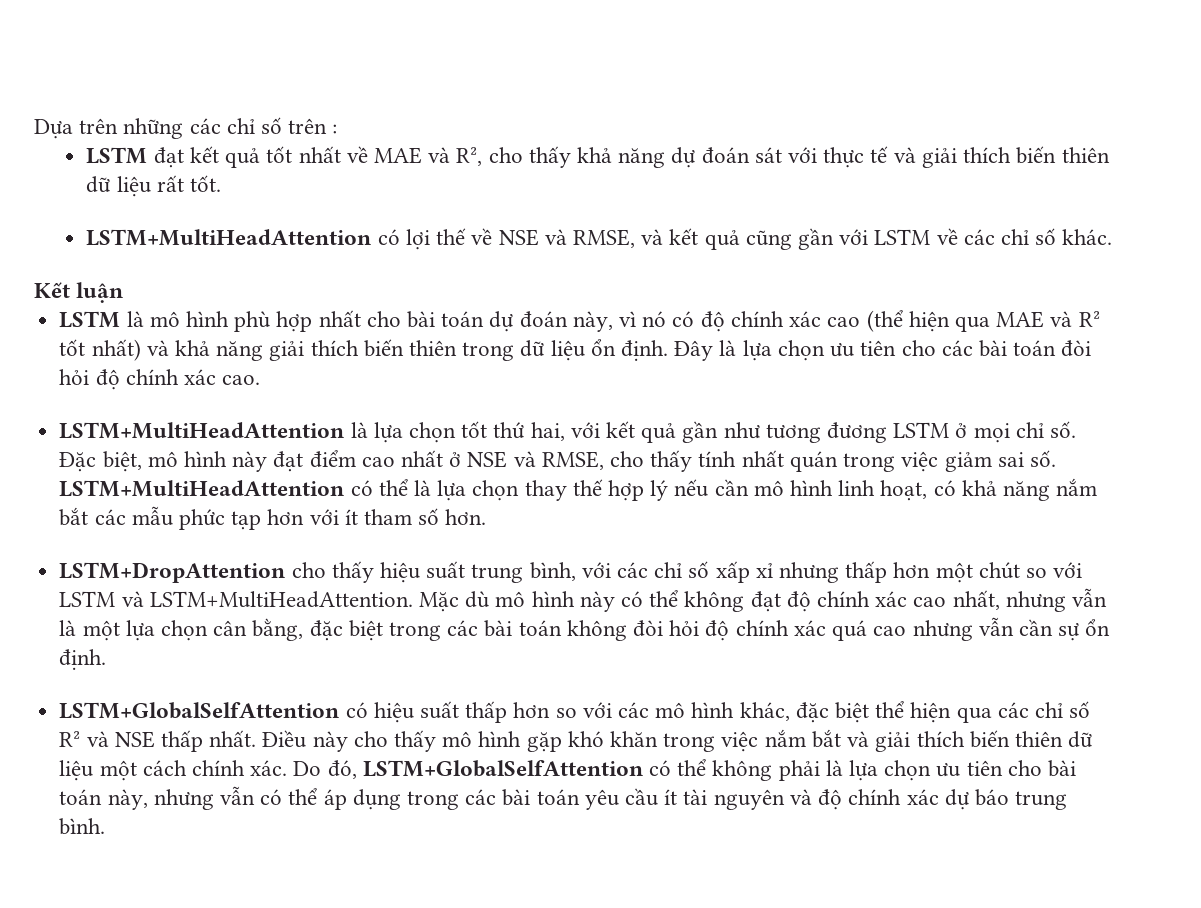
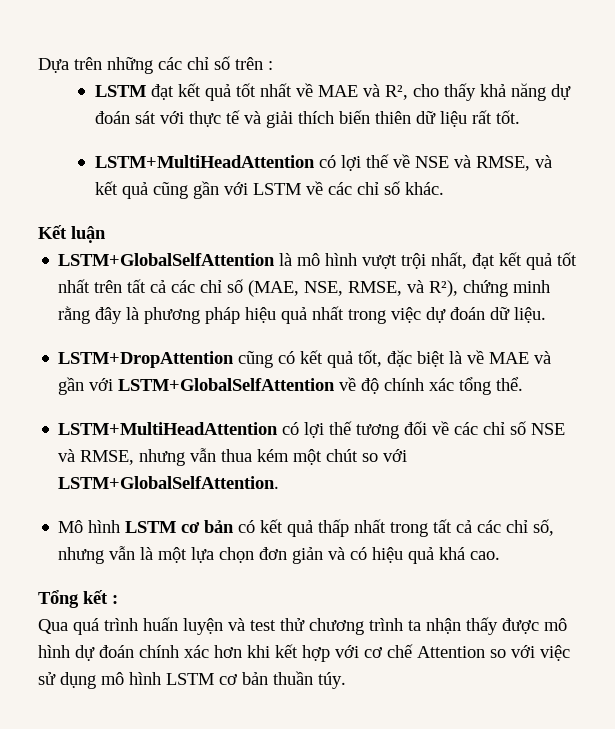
- LSTM là mô hình phù hợp nhất cho bài toán dự đoán này, vì nó có độ chính xác cao (thể hiện qua MAE và R² tốt nhất) và khả năng giải thích biến thiên trong dữ liệu ổn định. Đây là lựa chọn ưu tiên cho các bài toán đòi hỏi độ chính xác cao.
- LSTM+MultiHeadAttention là lựa chọn tốt thứ hai, với kết quả gần như tương đương LSTM ở mọi chỉ số. Đặc biệt, mô hình này đạt điểm cao nhất ở NSE và RMSE, cho thấy tính nhất quán trong việc giảm sai số. LSTM+MultiHeadAttention có thể là lựa chọn thay thế hợp lý nếu cần mô hình linh hoạt, có khả năng nắm bắt các mẫu phức tạp hơn với ít tham số hơn.
- LSTM+DropAttention cho thấy hiệu suất trung bình, với các chỉ số xấp xỉ nhưng thấp hơn một chút so với LSTM và LSTM+MultiHeadAttention. Mặc dù mô hình này có thể không đạt độ chính xác cao nhất, nhưng vẫn là một lựa chọn cân bằng, đặc biệt trong các bài toán không đòi hỏi độ chính xác quá cao nhưng vẫn cần sự ổn định.
- LSTM+GlobalSelfAttention có hiệu suất thấp hơn so với các mô hình khác, đặc biệt thể hiện qua các chỉ số R² và NSE thấp nhất. Điều này cho thấy mô hình gặp khó khăn trong việc nắm bắt và giải thích biến thiên dữ liệu một cách chính xác. Do đó, LSTM+GlobalSelfAttention có thể không phải là lựa chọn ưu tiên cho bài toán này, nhưng vẫn có thể áp dụng trong các bài toán yêu cầu ít tài nguyên và độ chính xác dự báo trung bình.
+ LSTM+GlobalSelfAttention là mô hình vượt trội nhất, đạt kết quả tốt nhất trên tất cả các chỉ số (MAE, NSE, RMSE, và R²), chứng minh rằng đây là phương pháp hiệu quả nhất trong việc dự đoán dữ liệu.
+ LSTM+DropAttention cũng có kết quả tốt, đặc biệt là về MAE và gần với LSTM+GlobalSelfAttention về độ chính xác tổng thể.
+ LSTM+MultiHeadAttention có lợi thế tương đối về các chỉ số NSE và RMSE, nhưng vẫn thua kém một chút so với LSTM+GlobalSelfAttention.
+ Mô hình LSTM cơ bản có kết quả thấp nhất trong tất cả các chỉ số, nhưng vẫn là một lựa chọn đơn giản và có hiệu quả khá cao.
+ Tổng kết :
+ Qua quá trình huấn luyện và test thử chương trình ta nhận thấy được mô hình dự đoán chính xác hơn khi kết hợp với cơ chế Attention so với việc sử dụng mô hình LSTM cơ bản thuần túy.

